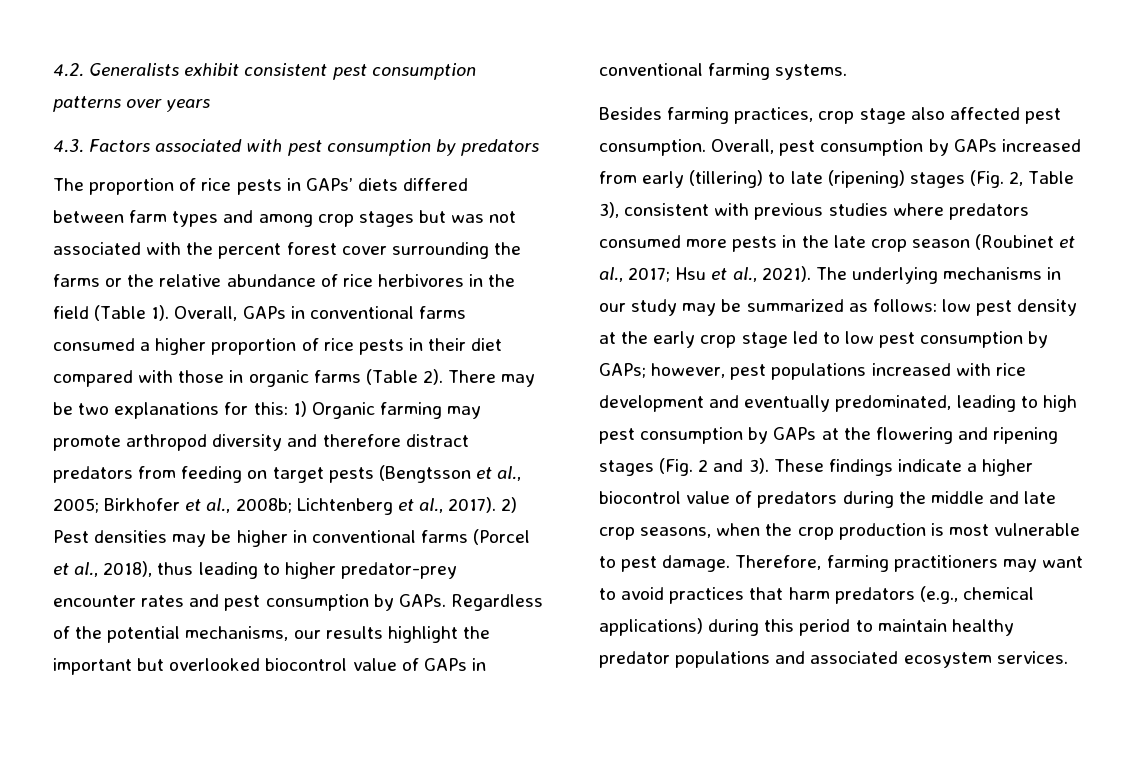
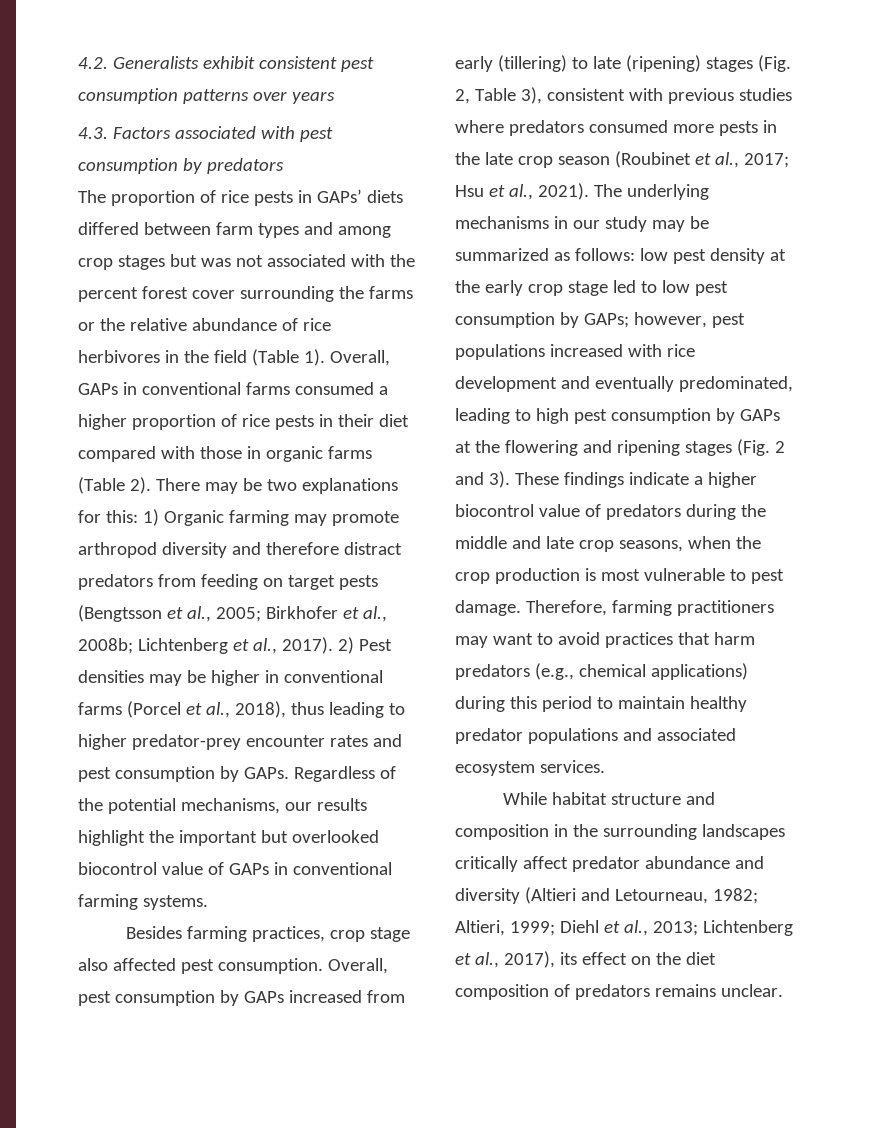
+ While habitat structure and composition in the surrounding landscapes critically affect predator abundance and diversity (Altieri and Letourneau, 1982; Altieri, 1999; Diehl et al., 2013; Lichtenberg et al., 2017), its effect on the diet composition of predators remains unclear.

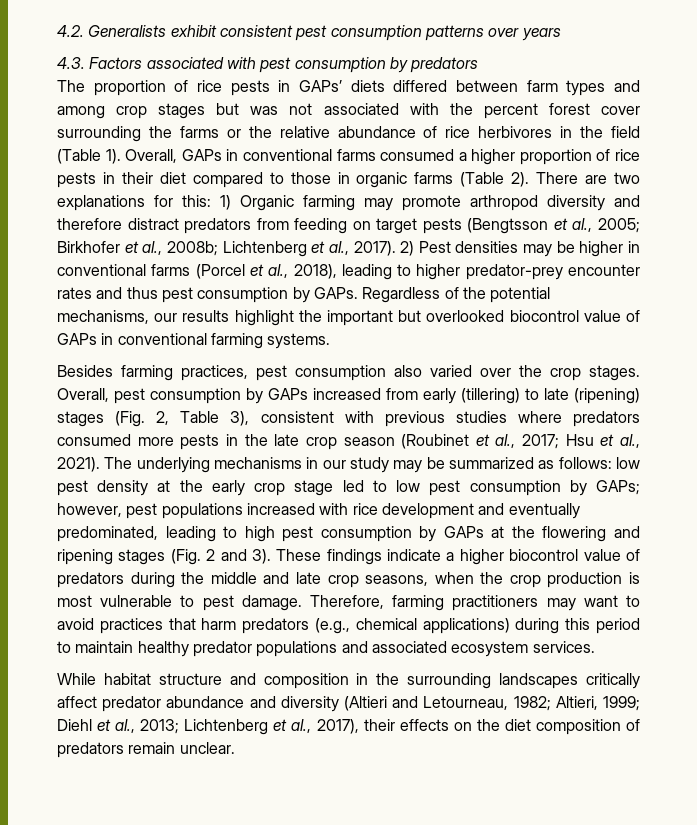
- Overall, GAPs in conventional farms consumed a higher proportion of rice pests in their diet compared with those in organic farms (Table 2).
+ Overall, GAPs in conventional farms consumed a higher proportion of rice pests in their diet compared to those in organic farms (Table 2).
- There may be two explanations for this: 1) Organic farming may promote arthropod diversity and therefore distract predators from feeding on target pests (Bengtsson et al., 2005; Birkhofer et al., 2008b; Lichtenberg et al., 2017).
+ There are two explanations for this: 1) Organic farming may promote arthropod diversity and therefore distract predators from feeding on target pests (Bengtsson et al., 2005; Birkhofer et al., 2008b; Lichtenberg et al., 2017).
- 2) Pest densities may be higher in conventional farms (Porcel et al., 2018), thus leading to higher predator-prey encounter rates and pest consumption by GAPs.
+ 2) Pest densities may be higher in conventional farms (Porcel et al., 2018), leading to higher predator-prey encounter rates and thus pest consumption by GAPs.
- Besides farming practices, crop stage also affected pest consumption.
+ Besides farming practices, pest consumption also varied over the crop stages.
- While habitat structure and composition in the surrounding landscapes critically affect predator abundance and diversity (Altieri and Letourneau, 1982; Altieri, 1999; Diehl et al., 2013; Lichtenberg et al., 2017), its effect on the diet composition of predators remains unclear.
+ While habitat structure and composition in the surrounding landscapes critically affect predator abundance and diversity (Altieri and Letourneau, 1982; Altieri, 1999; Diehl et al., 2013; Lichtenberg et al., 2017), their effects on the diet composition of predators remain unclear.

